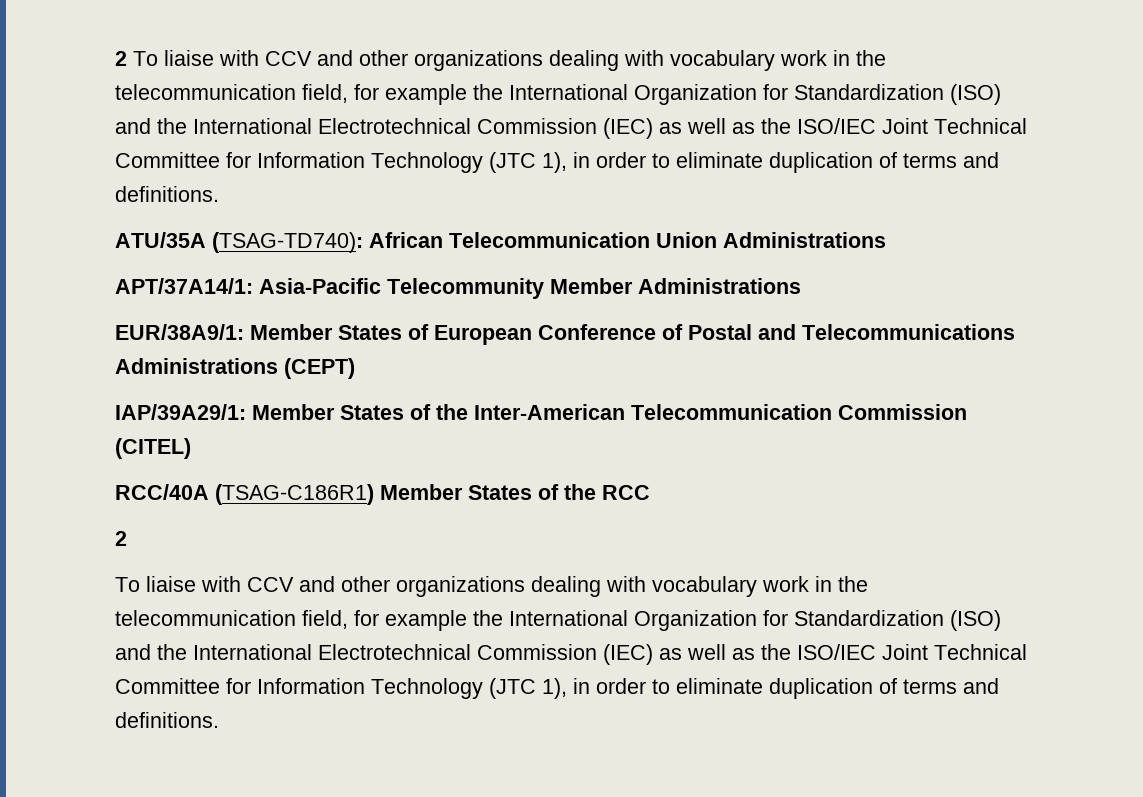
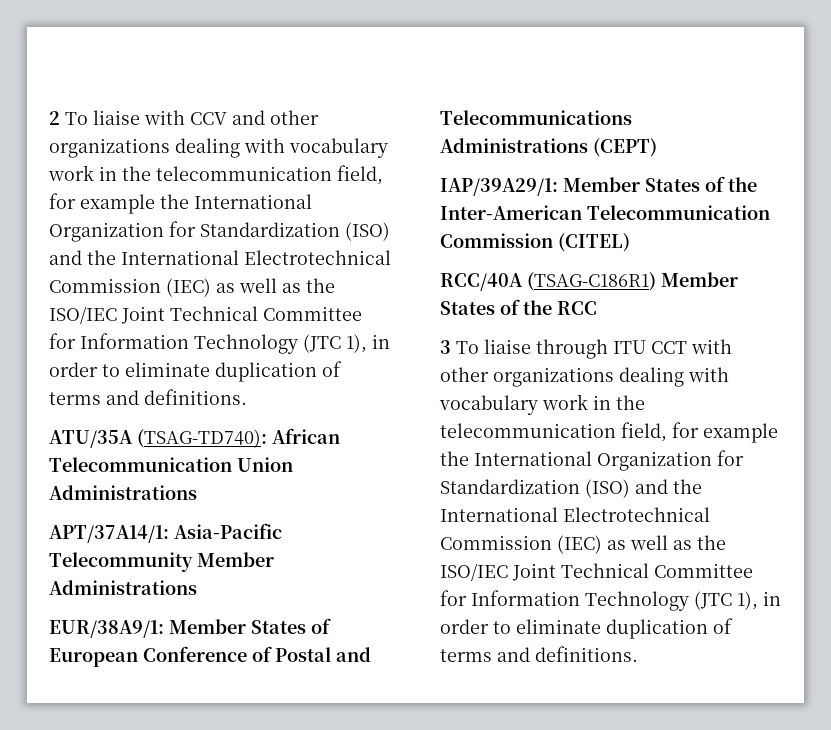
  RCC/40A (TSAG-C186R1) Member States of the RCC
- 2
- To liaise with CCV and other organizations dealing with vocabulary work in the telecommunication field, for example the International Organization for Standardization (ISO) and the International Electrotechnical Commission (IEC) as well as the ISO/IEC Joint Technical Committee for Information Technology (JTC 1), in order to eliminate duplication of terms and definitions.
+ 3 To liaise through ITU CCT with other organizations dealing with vocabulary work in the telecommunication field, for example the International Organization for Standardization (ISO) and the International Electrotechnical Commission (IEC) as well as the ISO/IEC Joint Technical Committee for Information Technology (JTC 1), in order to eliminate duplication of terms and definitions.

